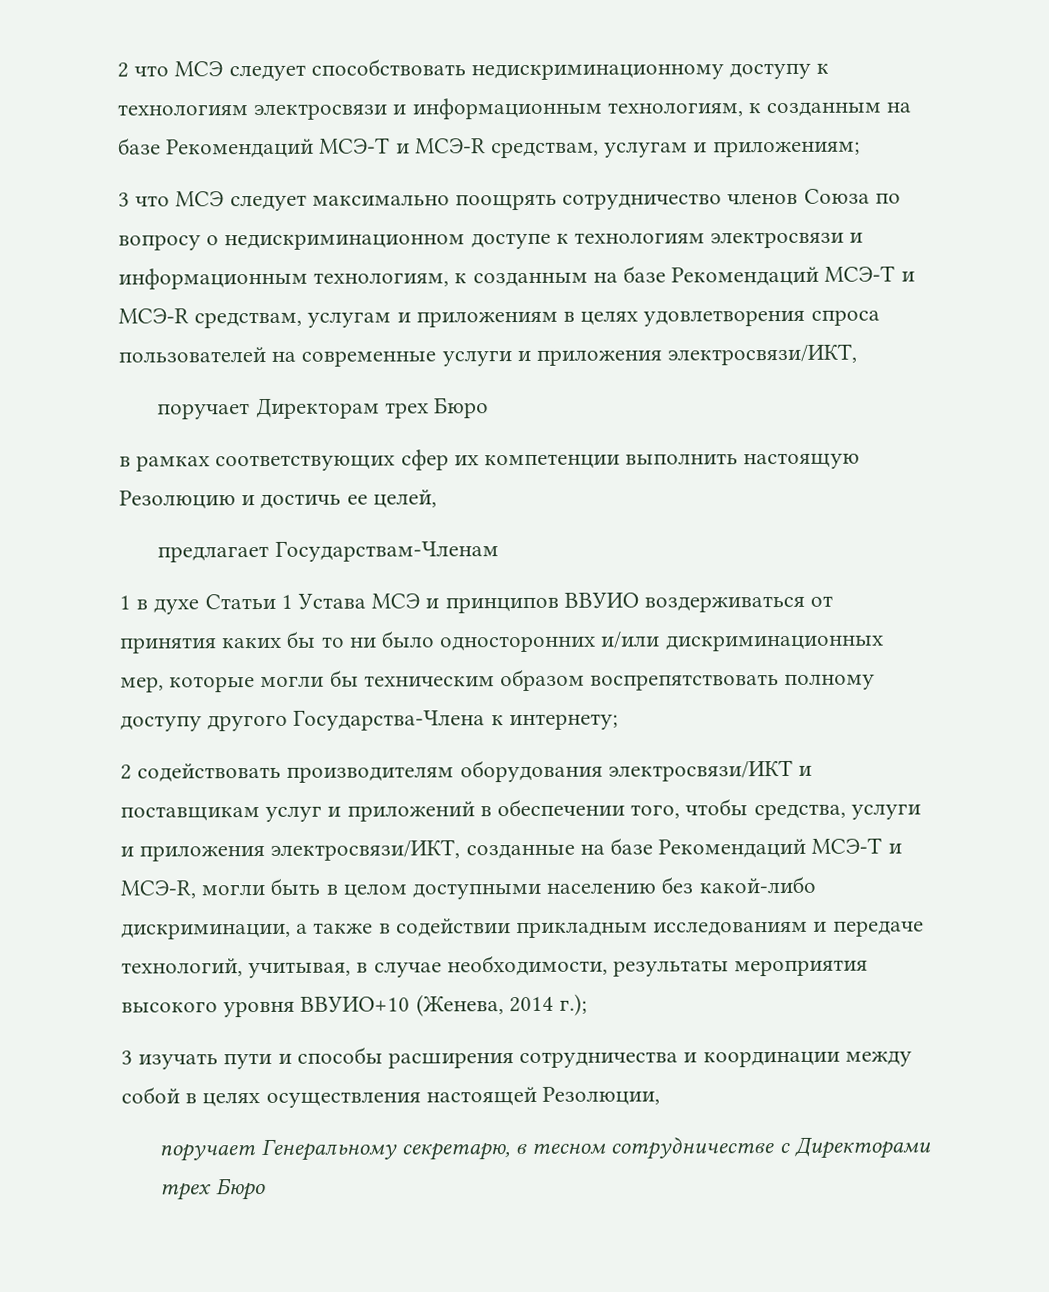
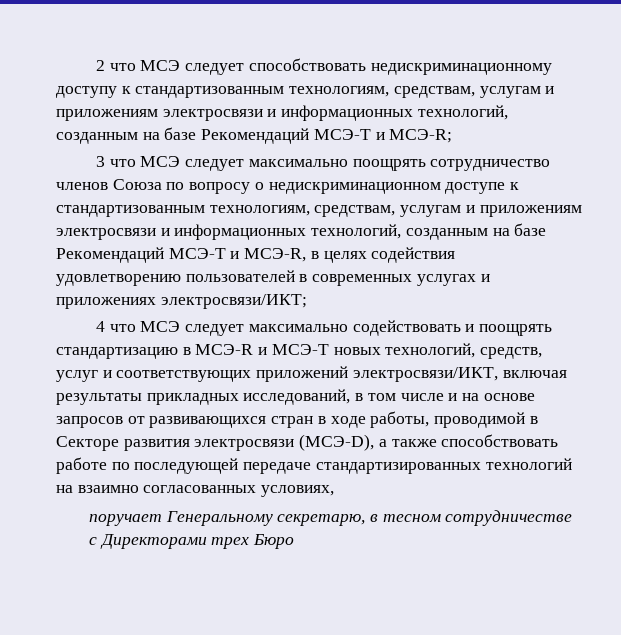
- 2 что МСЭ следует способствовать недискриминационному доступу к технологиям электросвязи и информационным технологиям, к созданным на базе Рекомендаций МСЭ-Т и МСЭ-R средствам, услугам и приложениям;
+ 2 что МСЭ следует способствовать недискриминационному доступу к стандартизованным технологиям, средствам, услугам и приложениям электросвязи и информационных технологий, созданным на базе Рекомендаций МСЭ-Т и МСЭ-R;
- 3 что МСЭ следует максимально поощрять сотрудничество членов Союза по вопросу о недискриминационном доступе к технологиям электросвязи и информационным технологиям, к созданным на базе Рекомендаций МСЭ-Т и МСЭ-R средствам, услугам и приложениям в целях удовлетворения спроса пользователей на современные услуги и приложения электросвязи/ИКТ,
- поручает Директорам трех Бюро
- в рамках соответствующих сфер их компетенции выполнить настоящую Резолюцию и достичь ее целей,
- предлагает Государствам-Членам
- 1 в духе Статьи 1 Устава МСЭ и принципов ВВУИО воздерживаться от принятия каких бы то ни было односторонних и/или дискриминационных мер, которые могли бы техническим образом воспрепятствовать полному доступу другого Государства-Члена к интернету;
- 2 содействовать производителям оборудования электросвязи/ИКТ и поставщикам услуг и приложений в обеспечении того, чтобы средства, услуги и приложения электросвязи/ИКТ, созданные на базе Рекомендаций МСЭ-Т и МСЭ-R, могли быть в целом доступными населению без какой-либо дискриминации, а также в содействии прикладным исследованиям и передаче технологий, учитывая, в случае необходимости, результаты мероприятия высокого уровня ВВУИО+10 (Женева, 2014 г.);
- 3 изучать пути и способы расширения сотрудничества и координации между собой в целях осуществления настоящей Резолюции,
+ 3 что МСЭ следует максимально поощрять сотрудничество членов Союза по вопросу о недискриминационном доступе к стандартизованным технологиям, средствам, услугам и приложениям электросвязи и информационных технологий, созданным на базе Рекомендаций МСЭ-Т и МСЭ-R, в целях содействия удовлетворению пользователей в современных услугах и приложениях электросвязи/ИКТ;
+ 4 что МСЭ следует максимально содействовать и поощрять стандартизацию в МСЭ-R и МСЭ-Т новых технологий, средств, услуг и соответствующих приложений электросвязи/ИКТ, включая результаты прикладных исследований, в том числе и на основе запросов от развивающихся стран в ходе работы, проводимой в Секторе развития электросвязи (МСЭ-D), а также способствовать работе по последующей передаче стандартизированных технологий на взаимно согласованных условиях,

